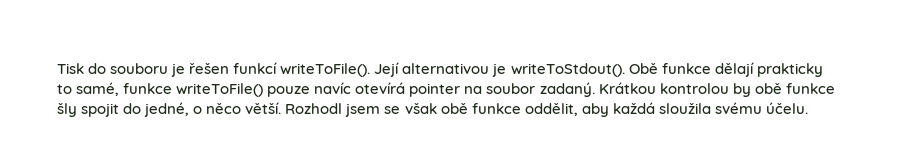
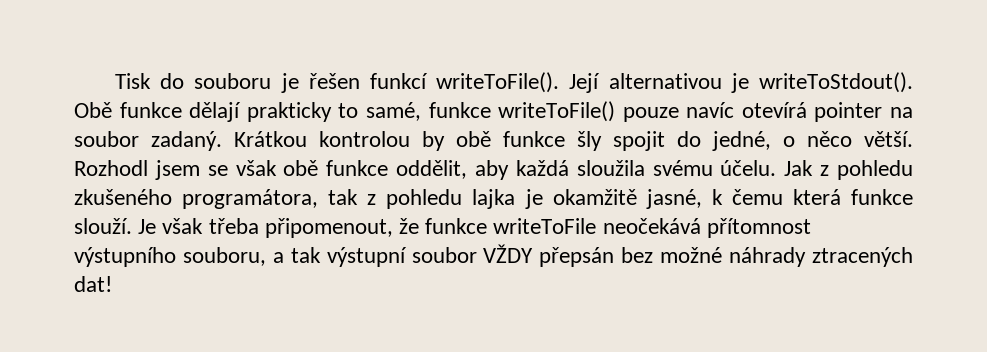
+ Jak z pohledu zkušeného programátora, tak z pohledu lajka je okamžitě jasné, k čemu která funkce slouží. Je však třeba připomenout, že funkce writeToFile neočekává přítomnost výstupního souboru, a tak výstupní soubor VŽDY přepsán bez možné náhrady ztracených dat!

